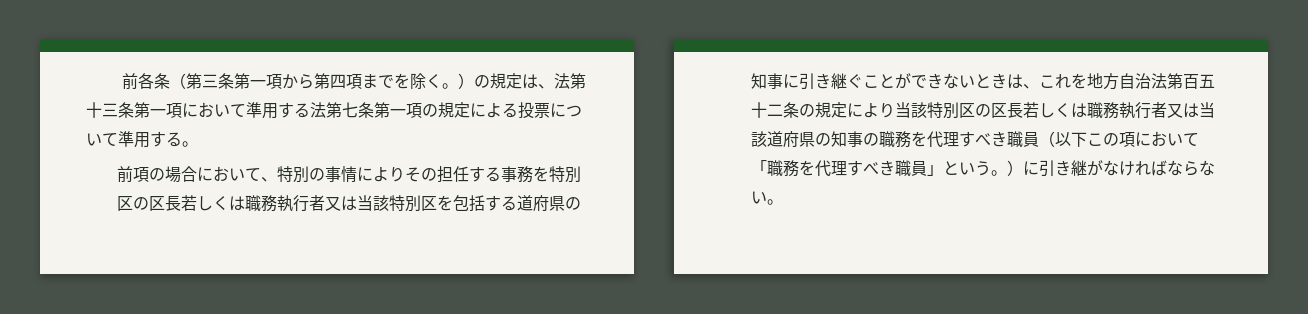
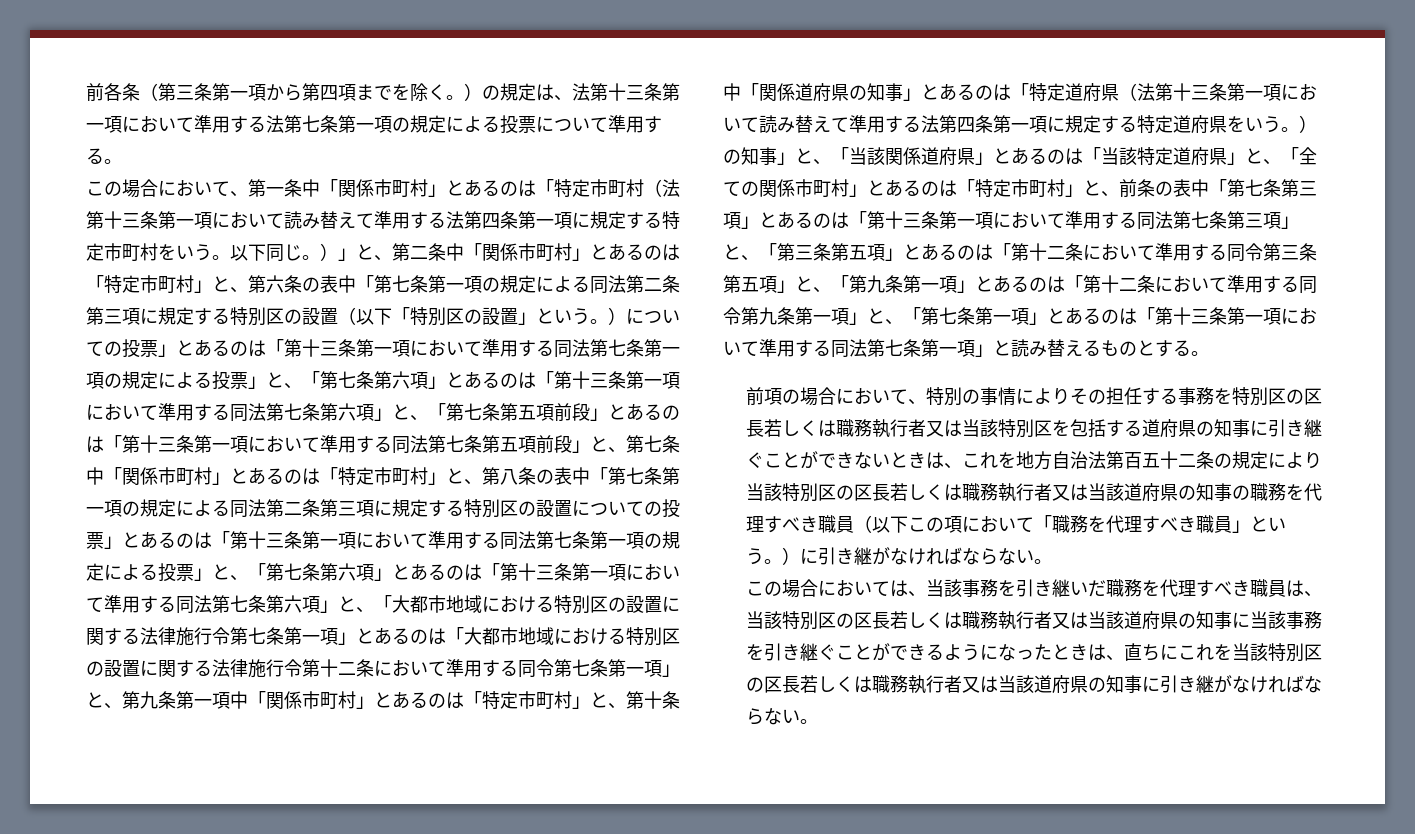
+ この場合において、第一条中「関係市町村」とあるのは「特定市町村（法第十三条第一項において読み替えて準用する法第四条第一項に規定する特定市町村をいう。以下同じ。）」と、第二条中「関係市町村」とあるのは「特定市町村」と、第六条の表中「第七条第一項の規定による同法第二条第三項に規定する特別区の設置（以下「特別区の設置」という。）についての投票」とあるのは「第十三条第一項において準用する同法第七条第一項の規定による投票」と、「第七条第六項」とあるのは「第十三条第一項において準用する同法第七条第六項」と、「第七条第五項前段」とあるのは「第十三条第一項において準用する同法第七条第五項前段」と、第七条中「関係市町村」とあるのは「特定市町村」と、第八条の表中「第七条第一項の規定による同法第二条第三項に規定する特別区の設置についての投票」とあるのは「第十三条第一項において準用する同法第七条第一項の規定による投票」と、「第七条第六項」とあるのは「第十三条第一項において準用する同法第七条第六項」と、「大都市地域における特別区の設置に関する法律施行令第七条第一項」とあるのは「大都市地域における特別区の設置に関する法律施行令第十二条において準用する同令第七条第一項」と、第九条第一項中「関係市町村」とあるのは「特定市町村」と、第十条中「関係道府県の知事」とあるのは「特定道府県（法第十三条第一項において読み替えて準用する法第四条第一項に規定する特定道府県をいう。）の知事」と、「当該関係道府県」とあるのは「当該特定道府県」と、「全ての関係市町村」とあるのは「特定市町村」と、前条の表中「第七条第三項」とあるのは「第十三条第一項において準用する同法第七条第三項」と、「第三条第五項」とあるのは「第十二条において準用する同令第三条第五項」と、「第九条第一項」とあるのは「第十二条において準用する同令第九条第一項」と、「第七条第一項」とあるのは「第十三条第一項において準用する同法第七条第一項」と読み替えるものとする。
+ この場合においては、当該事務を引き継いだ職務を代理すべき職員は、当該特別区の区長若しくは職務執行者又は当該道府県の知事に当該事務を引き継ぐことができるようになったときは、直ちにこれを当該特別区の区長若しくは職務執行者又は当該道府県の知事に引き継がなければならない。

